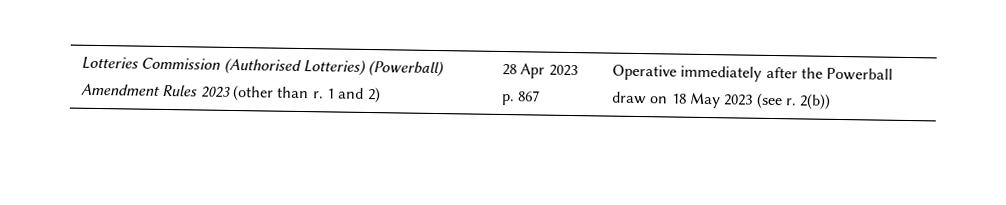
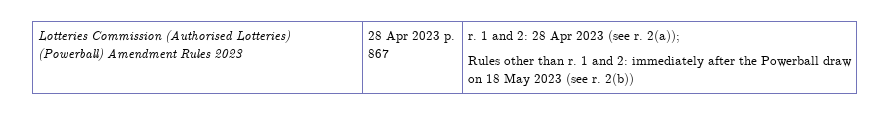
- Lotteries Commission (Authorised Lotteries) (Powerball) Amendment Rules 2023 (other than r. 1 and 2)
+ Lotteries Commission (Authorised Lotteries) (Powerball) Amendment Rules 2023
- Operative immediately after the Powerball draw on 18 May 2023 (see r.
+ r. 1 and 2: 28 Apr 2023 (see r. 2(a));
+ Rules other than r. 1 and 2: immediately after the Powerball draw on 18 May 2023 (see r.

